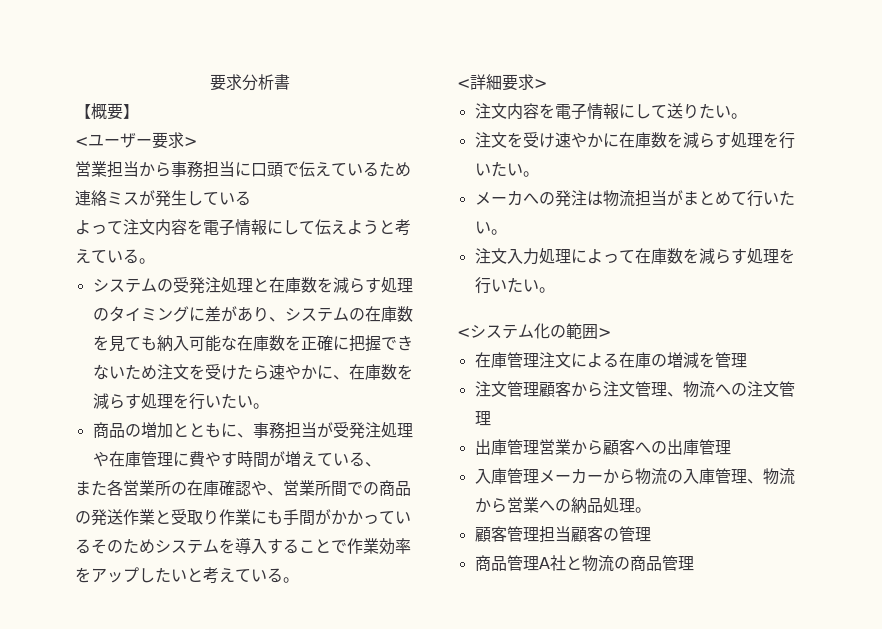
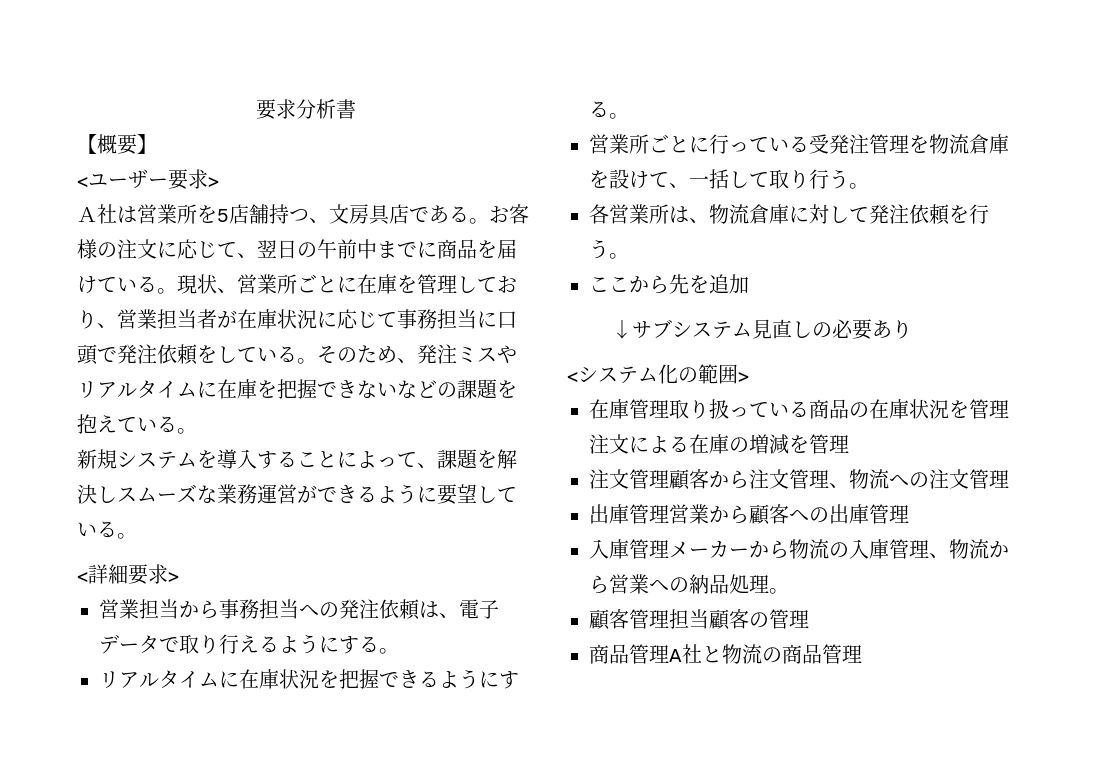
- 営業担当から事務担当に口頭で伝えているため連絡ミスが発生している
- よって注文内容を電子情報にして伝えようと考えている。
- システムの受発注処理と在庫数を減らす処理のタイミングに差があり、システムの在庫数を見ても納入可能な在庫数を正確に把握できないため注文を受けたら速やかに、在庫数を減らす処理を行いたい。
- 商品の増加とともに、事務担当が受発注処理や在庫管理に費やす時間が増えている、
- また各営業所の在庫確認や、営業所間での商品の発送作業と受取り作業にも手間がかかっているそのためシステムを導入することで作業効率をアップしたいと考えている。
+ Ａ社は営業所を5店舗持つ、文房具店である。お客様の注文に応じて、翌日の午前中までに商品を届けている。現状、営業所ごとに在庫を管理しており、営業担当者が在庫状況に応じて事務担当に口頭で発注依頼をしている。そのため、発注ミスやリアルタイムに在庫を把握できないなどの課題を抱えている。
+ 新規システムを導入することによって、課題を解決しスムーズな業務運営ができるように要望している。
- 注文内容を電子情報にして送りたい。
- 注文を受け速やかに在庫数を減らす処理を行いたい。
- メーカへの発注は物流担当がまとめて行いたい。
- 注文入力処理によって在庫数を減らす処理を行いたい。
+ 営業担当から事務担当への発注依頼は、電子データで取り行えるようにする。
+ リアルタイムに在庫状況を把握できるようにする。
+ 営業所ごとに行っている受発注管理を物流倉庫を設けて、一括して取り行う。
+ 各営業所は、物流倉庫に対して発注依頼を行う。
+ ここから先を追加
+ ↓サブシステム見直しの必要あり
- 在庫管理注文による在庫の増減を管理
+ 在庫管理取り扱っている商品の在庫状況を管理注文による在庫の増減を管理

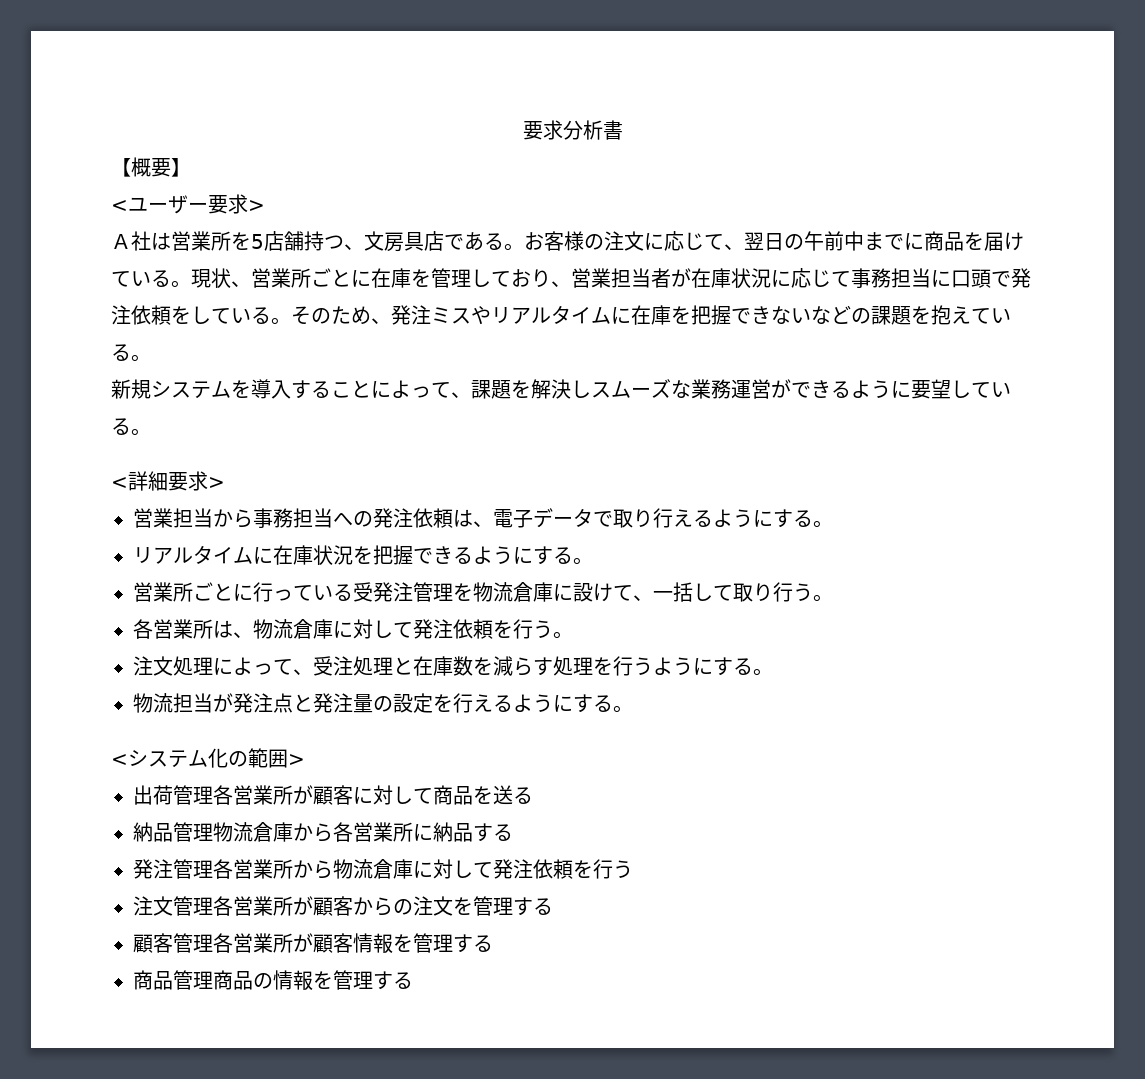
- 営業所ごとに行っている受発注管理を物流倉庫を設けて、一括して取り行う。
+ 営業所ごとに行っている受発注管理を物流倉庫に設けて、一括して取り行う。
- ここから先を追加
- ↓サブシステム見直しの必要あり
+ 注文処理によって、受注処理と在庫数を減らす処理を行うようにする。
+ 物流担当が発注点と発注量の設定を行えるようにする。
- 在庫管理取り扱っている商品の在庫状況を管理注文による在庫の増減を管理
- 注文管理顧客から注文管理、物流への注文管理
- 出庫管理営業から顧客への出庫管理
- 入庫管理メーカーから物流の入庫管理、物流から営業への納品処理。
- 顧客管理担当顧客の管理
- 商品管理A社と物流の商品管理
+ 出荷管理各営業所が顧客に対して商品を送る
+ 納品管理物流倉庫から各営業所に納品する
+ 発注管理各営業所から物流倉庫に対して発注依頼を行う
+ 注文管理各営業所が顧客からの注文を管理する
+ 顧客管理各営業所が顧客情報を管理する
+ 商品管理商品の情報を管理する

